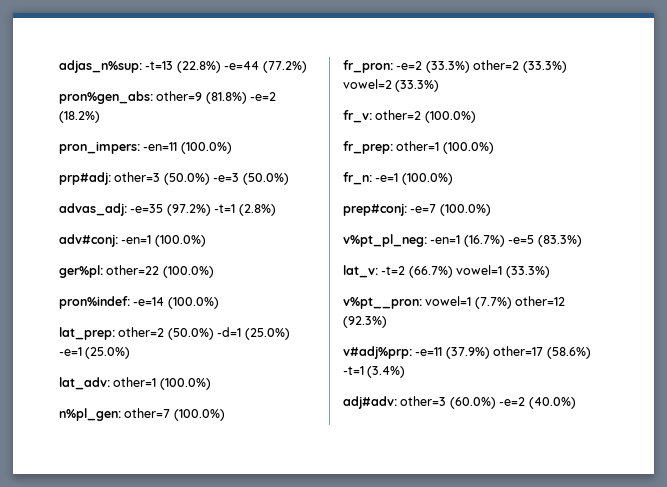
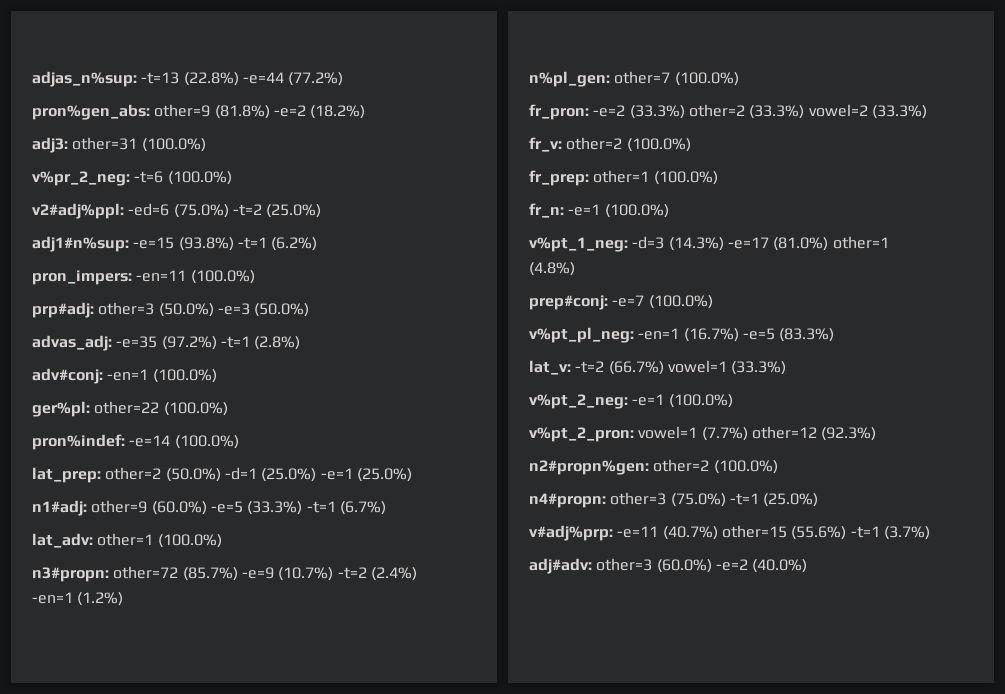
+ adj3: other=31 (100.0%)
+ v%pr_2_neg: -t=6 (100.0%)
+ v2#adj%ppl: -ed=6 (75.0%) -t=2 (25.0%)
+ adj1#n%sup: -e=15 (93.8%) -t=1 (6.2%)
+ n1#adj: other=9 (60.0%) -e=5 (33.3%) -t=1 (6.7%)
  lat_adv: other=1 (100.0%)
+ n3#propn: other=72 (85.7%) -e=9 (10.7%) -t=2 (2.4%) -en=1 (1.2%)
+ v%pt_1_neg: -d=3 (14.3%) -e=17 (81.0%) other=1 (4.8%)
- v%pt__pron: vowel=1 (7.7%) other=12 (92.3%)
+ v%pt_2_neg: -e=1 (100.0%)
+ v%pt_2_pron: vowel=1 (7.7%) other=12 (92.3%)
- v#adj%prp: -e=11 (37.9%) other=17 (58.6%) -t=1 (3.4%)
+ n2#propn%gen: other=2 (100.0%)
+ n4#propn: other=3 (75.0%) -t=1 (25.0%)
+ v#adj%prp: -e=11 (40.7%) other=15 (55.6%) -t=1 (3.7%)

